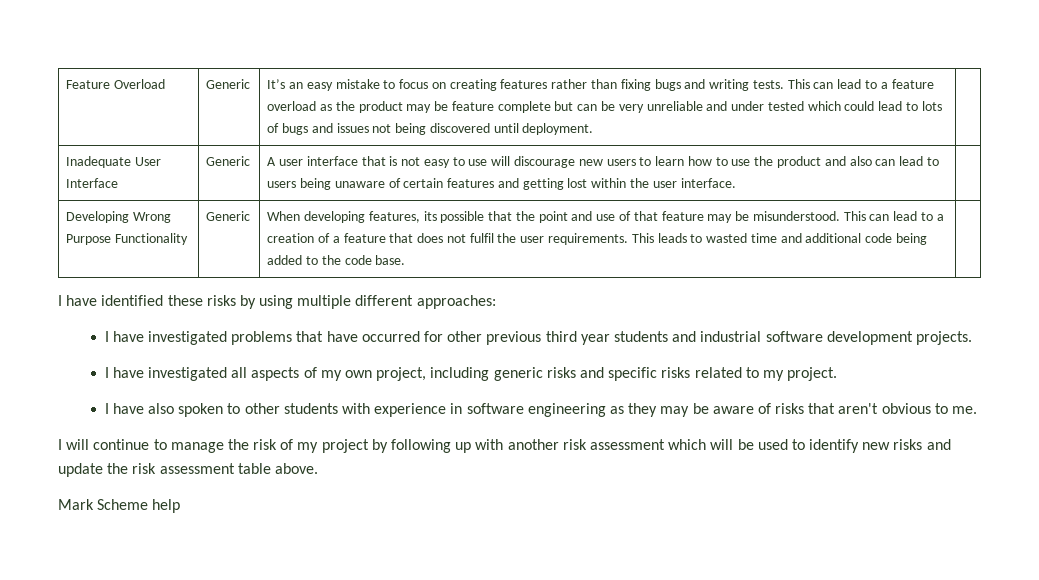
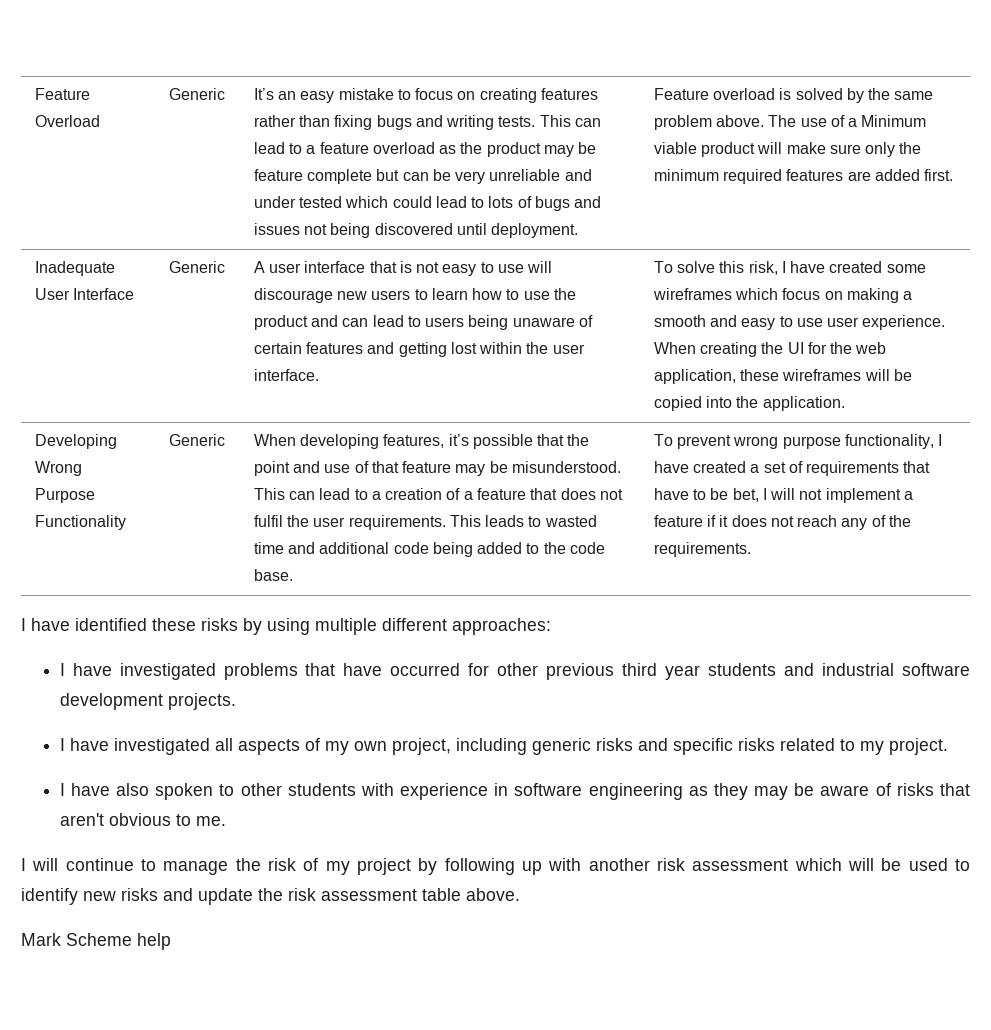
+ Feature overload is solved by the same problem above. The use of a Minimum viable product will make sure only the minimum required features are added first.
- A user interface that is not easy to use will discourage new users to learn how to use the product and also can lead to users being unaware of certain features and getting lost within the user interface.
+ A user interface that is not easy to use will discourage new users to learn how to use the product and can lead to users being unaware of certain features and getting lost within the user interface.
+ To solve this risk, I have created some wireframes which focus on making a smooth and easy to use user experience. When creating the UI for the web application, these wireframes will be copied into the application.
- When developing features, its possible that the point and use of that feature may be misunderstood.
+ When developing features, it’s possible that the point and use of that feature may be misunderstood.
+ To prevent wrong purpose functionality, I have created a set of requirements that have to be bet, I will not implement a feature if it does not reach any of the requirements.

